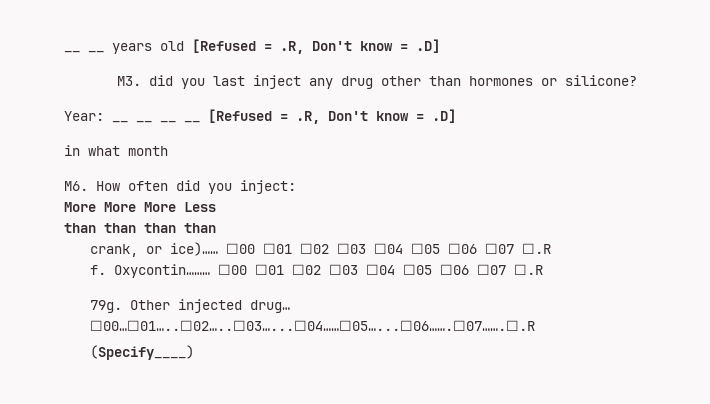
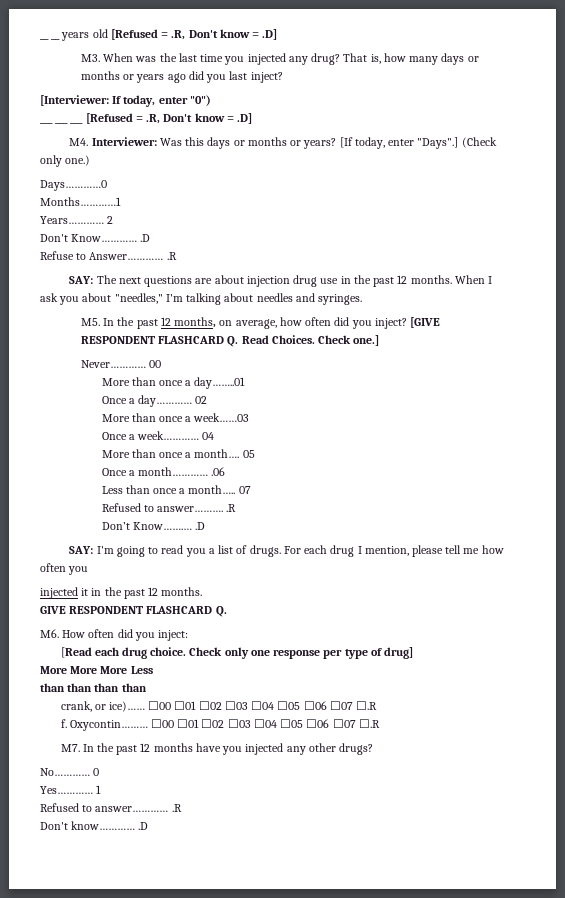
- M3. did you last inject any drug other than hormones or silicone?
- Year: __ __ __ __ [Refused = .R, Don't know = .D]
- in what month
+ M3. When was the last time you injected any drug? That is, how many days or months or years ago did you last inject?
+ [Interviewer: If today, enter "0")
+ ___ ___ ___ [Refused = .R, Don't know = .D]
+ M4. Interviewer: Was this days or months or years? [If today, enter "Days".] (Check only one.)
+ Days…………0
+ Months…………1
+ Years………… 2
+ Don't Know………… .D
+ Refuse to Answer………… .R
+ SAY: The next questions are about injection drug use in the past 12 months. When I ask you about "needles," I'm talking about needles and syringes.
+ M5. In the past 12 months, on average, how often did you inject? [GIVE RESPONDENT FLASHCARD Q. Read Choices. Check one.]
+ Never………… 00
+ More than once a day……..01
+ Once a day………… 02
+ More than once a week……03
+ Once a week………… 04
+ More than once a month…. 05
+ Once a month………… .06
+ Less than once a month….. 07
+ Refused to answer………. .R
+ Don’t Know…….… .D
+ SAY: I'm going to read you a list of drugs. For each drug I mention, please tell me how often you
+ injected it in the past 12 months.
+ GIVE RESPONDENT FLASHCARD Q.
+ [Read each drug choice. Check only one response per type of drug]
- 79g. Other injected drug… ☐00…☐01…..☐02…..☐03…...☐04……☐05…...☐06…….☐07…….☐.R
- (Specify____)
+ M7. In the past 12 months have you injected any other drugs?
+ No………… 0
+ Yes………… 1
+ Refused to answer………… .R
+ Don't know………… .D

